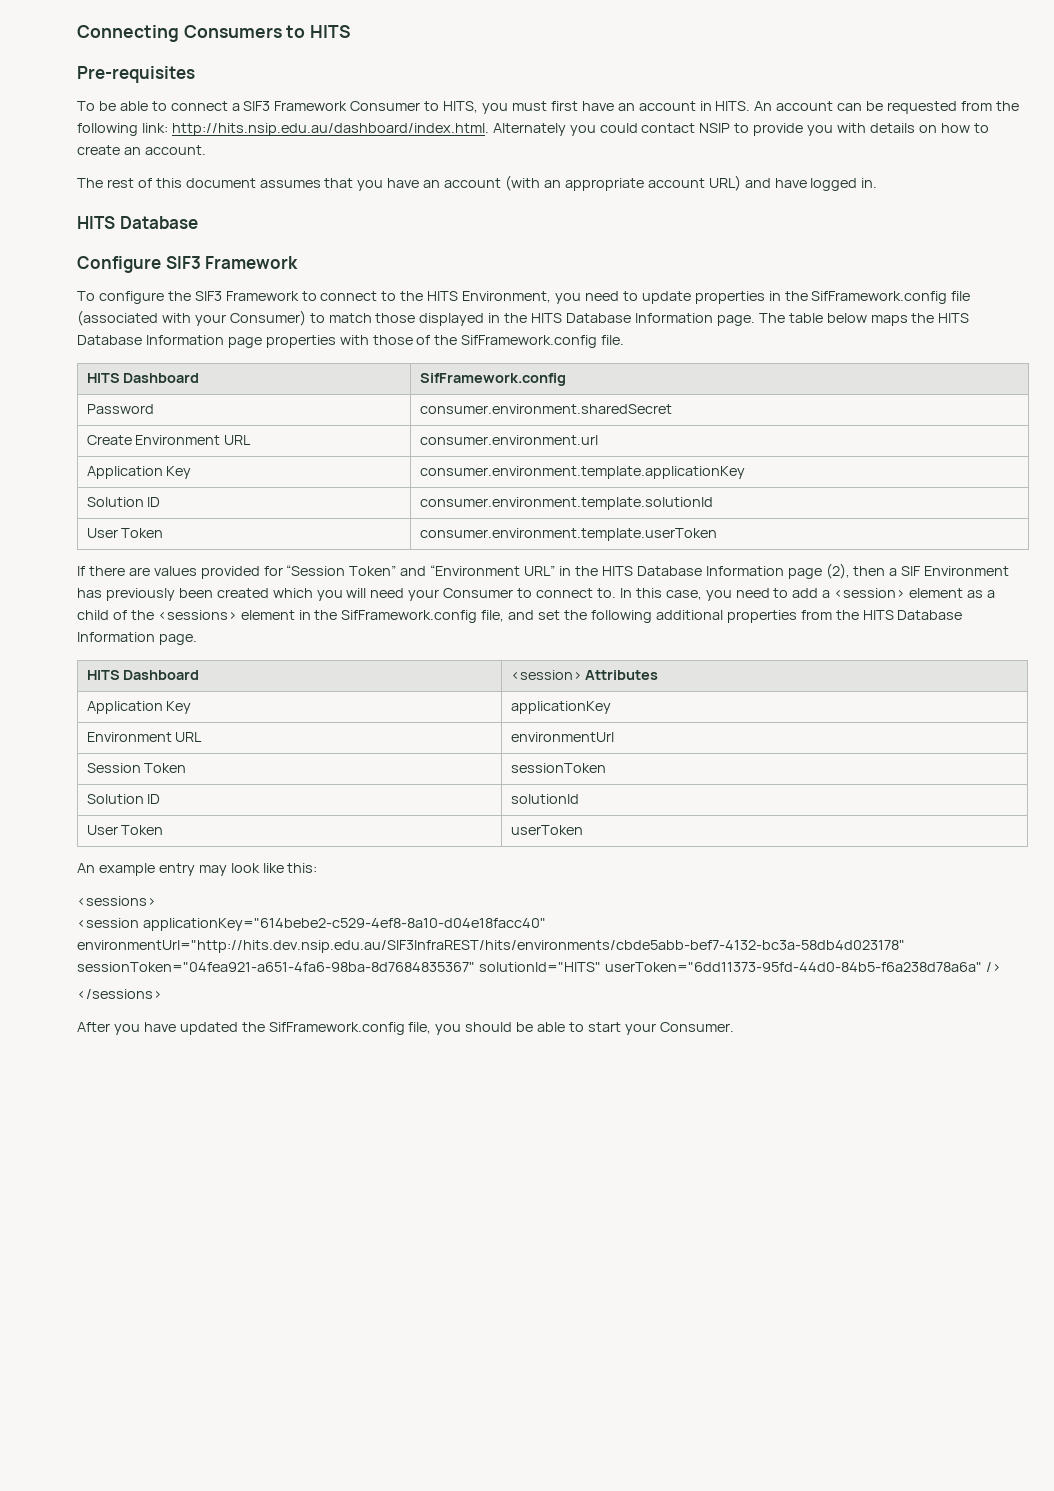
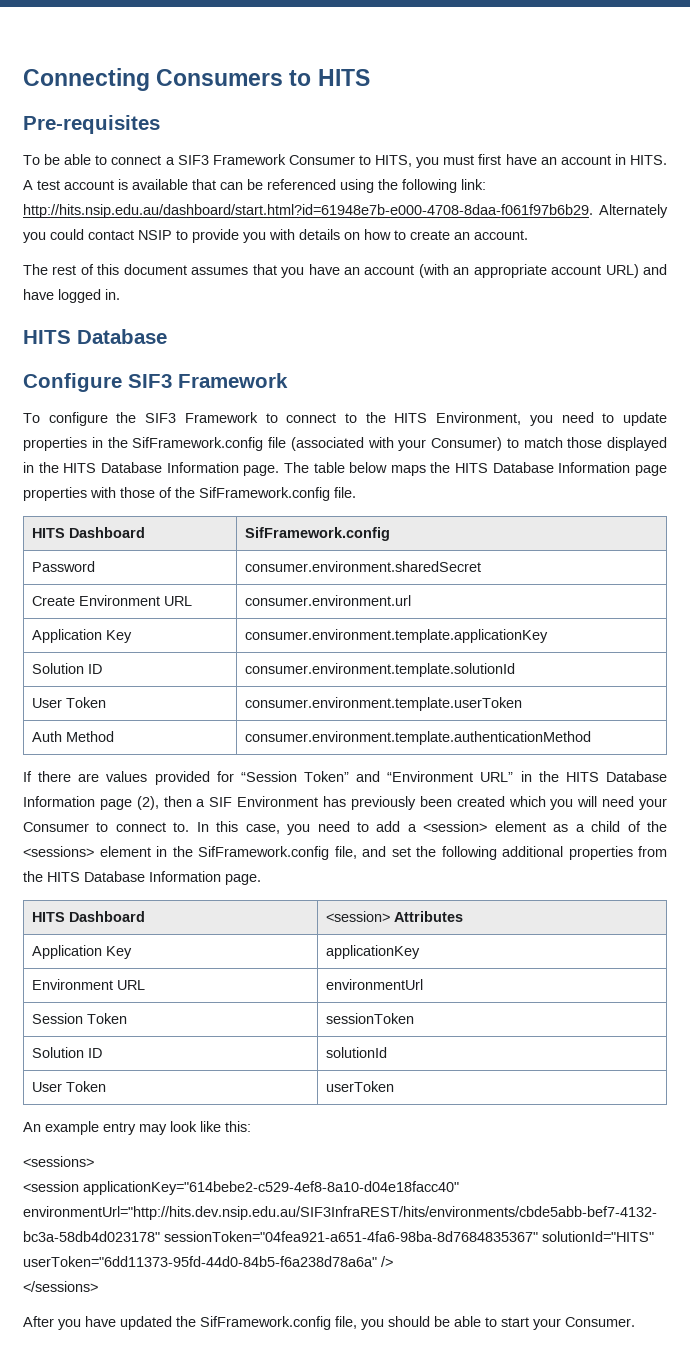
- An account can be requested from the following link: http://hits.nsip.edu.au/dashboard/index.html. Alternately you could contact NSIP to provide you with details on how to create an account.
+ A test account is available that can be referenced using the following link: http://hits.nsip.edu.au/dashboard/start.html?id=61948e7b-e000-4708-8daa-f061f97b6b29. Alternately you could contact NSIP to provide you with details on how to create an account.
+ Auth Method | consumer.environment.template.authenticationMethod

